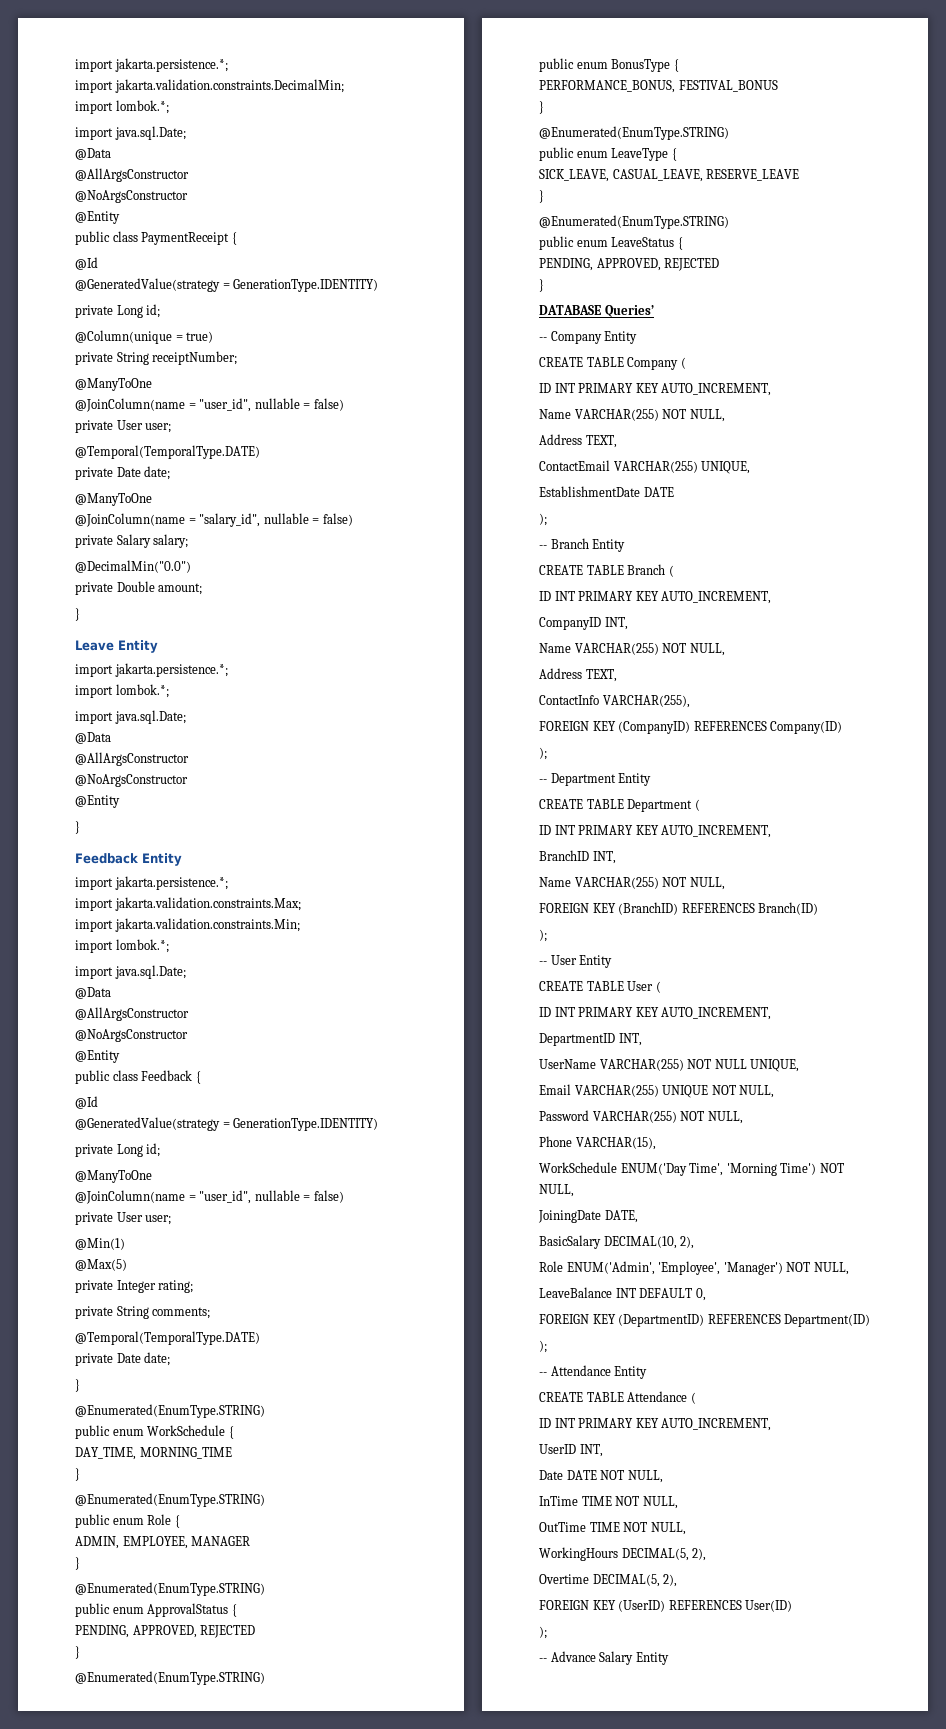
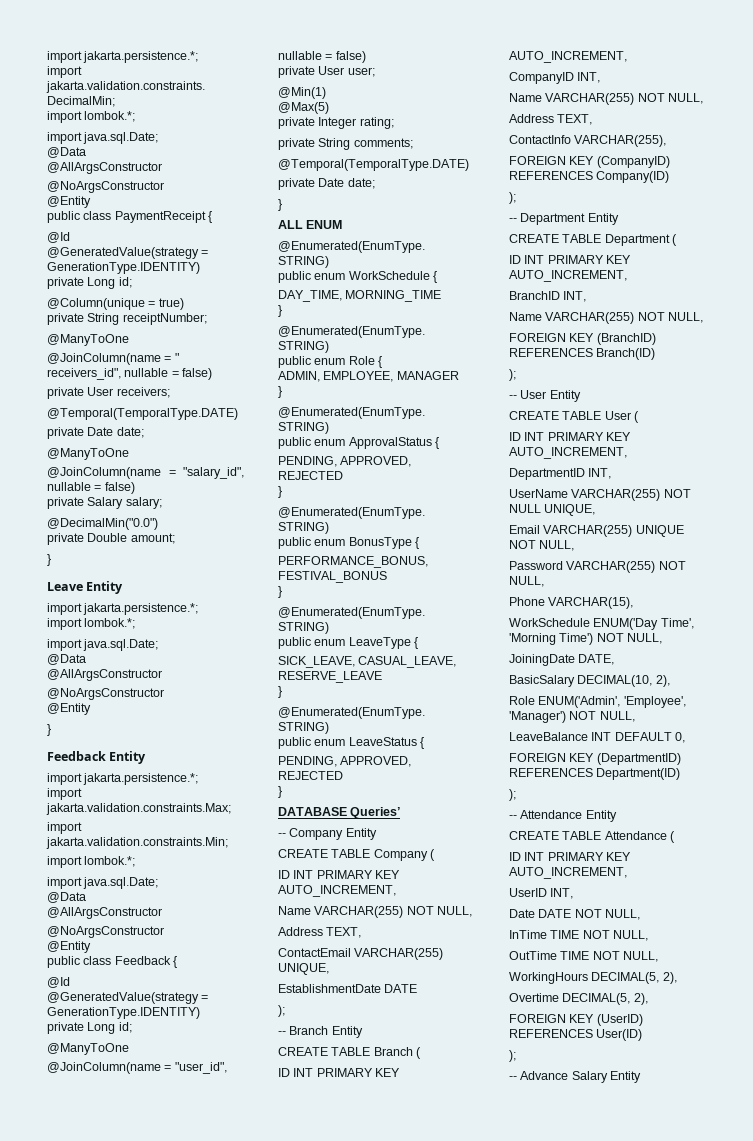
  private String receiptNumber;
  @ManyToOne
- @JoinColumn(name = "user_id", nullable = false)
- private User user;
+ @JoinColumn(name = " receivers_id", nullable = false)
+ private User receivers;
+ ALL ENUM

